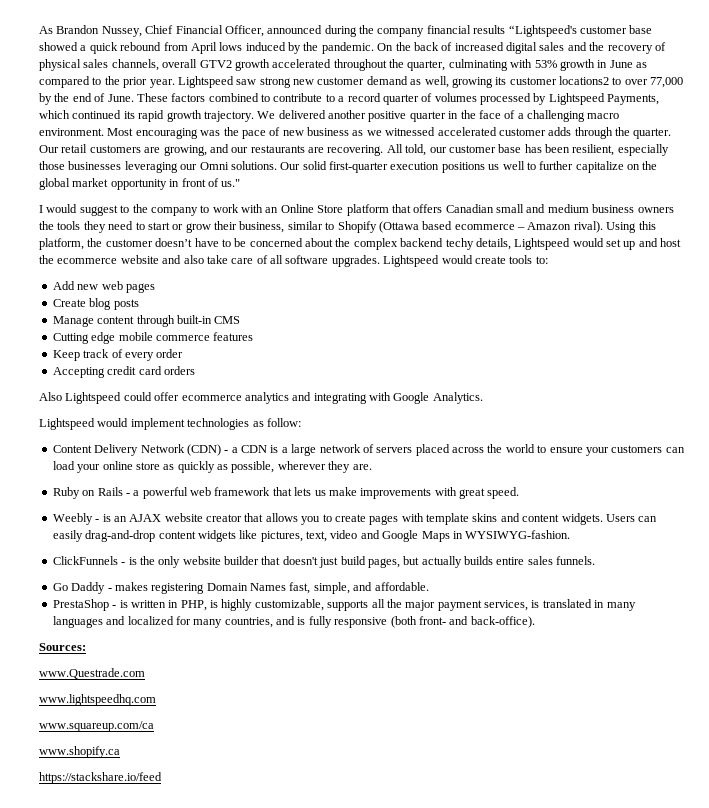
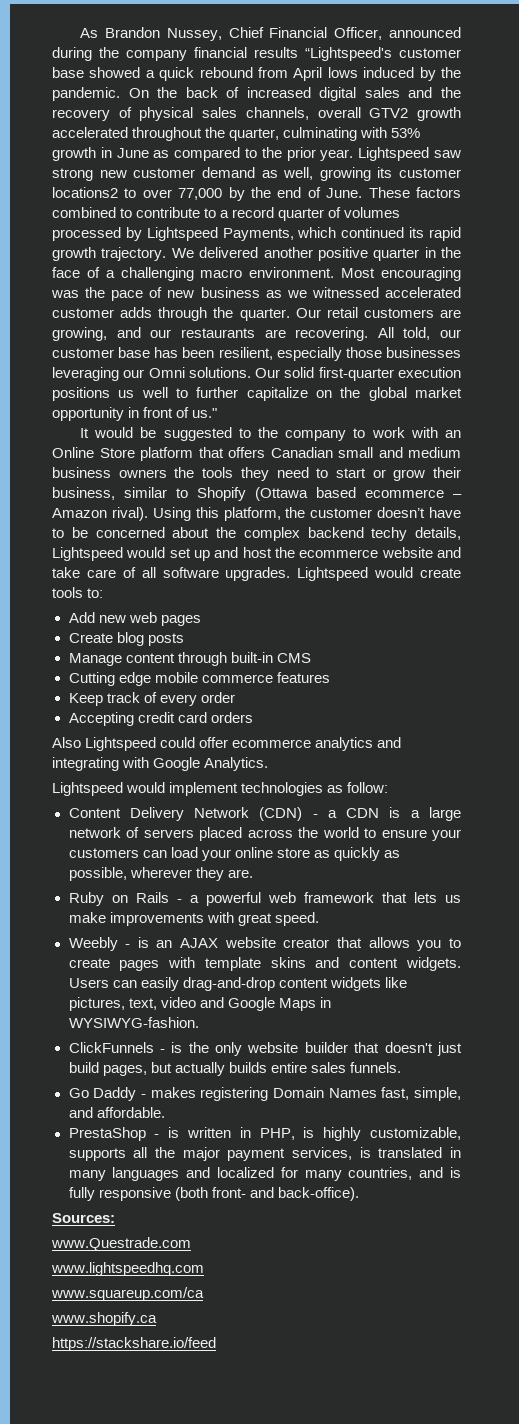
- I would suggest to the company to work with an Online Store platform that offers Canadian small and medium business owners the tools they need to start or grow their business, similar to Shopify (Ottawa based ecommerce – Amazon rival).
+ It would be suggested to the company to work with an Online Store platform that offers Canadian small and medium business owners the tools they need to start or grow their business, similar to Shopify (Ottawa based ecommerce – Amazon rival).
- Using this platform, the customer doesn’t have to be concerned about the complex backend techy details, Lightspeed would set up and host the ecommerce website and also take care of all software upgrades.
+ Using this platform, the customer doesn’t have to be concerned about the complex backend techy details, Lightspeed would set up and host the ecommerce website and take care of all software upgrades.

